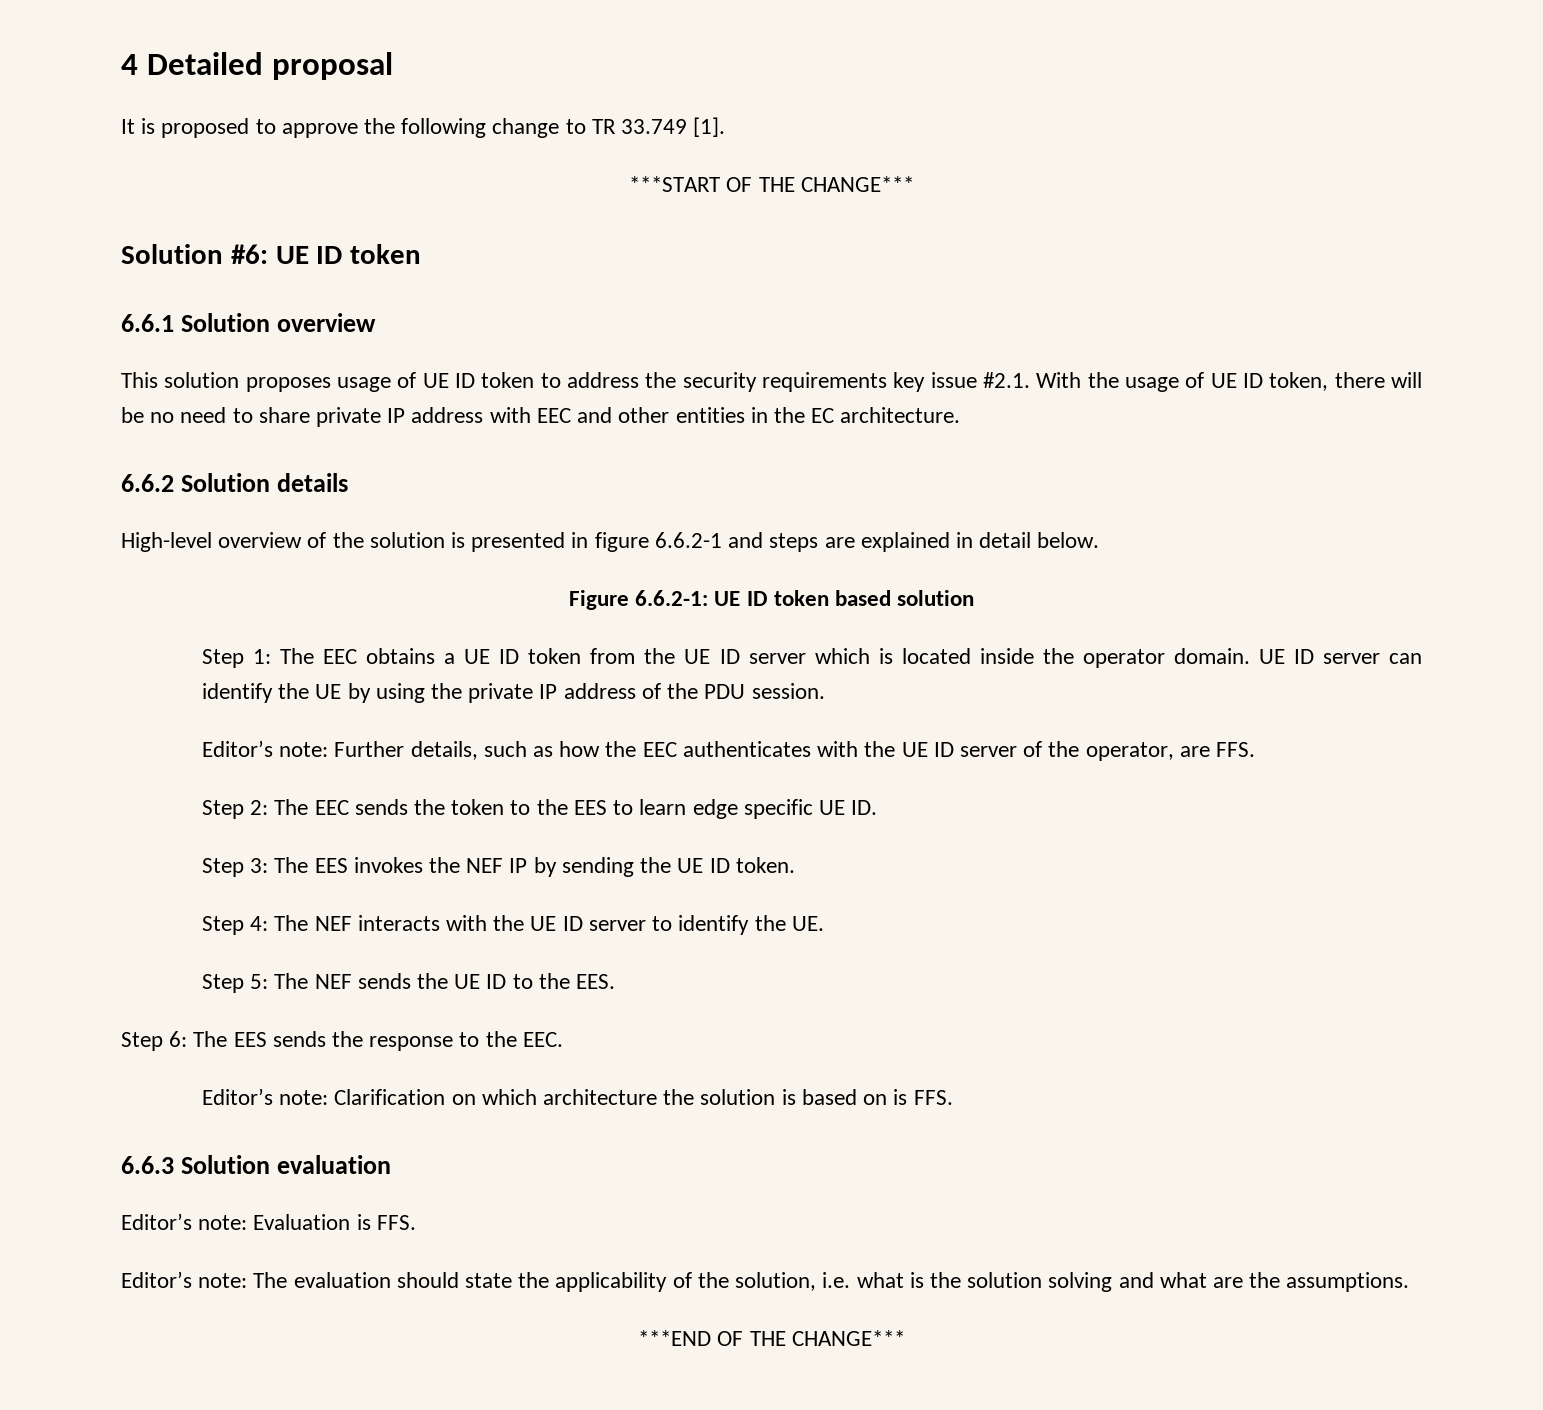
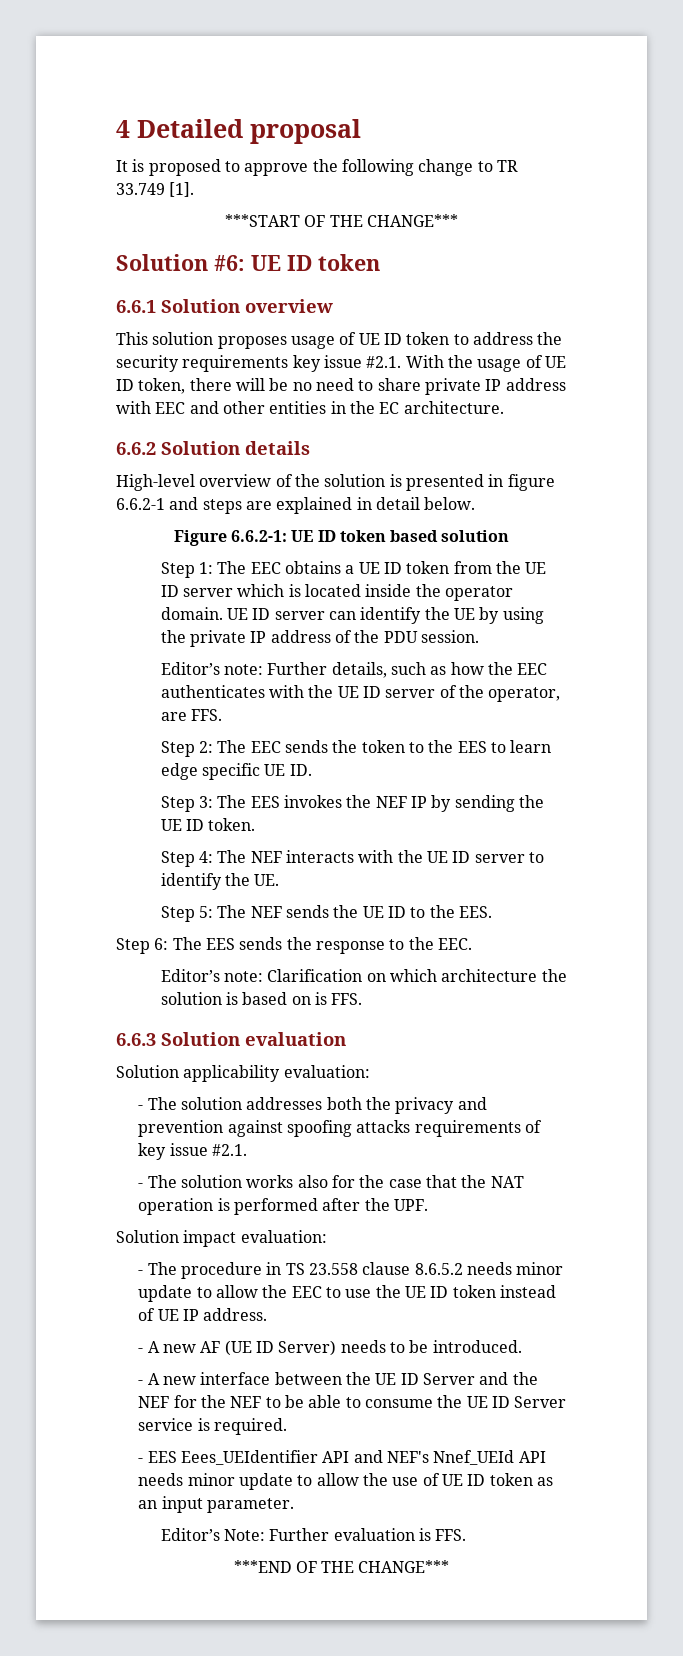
- Editor’s note: Evaluation is FFS.
- Editor’s note: The evaluation should state the applicability of the solution, i.e. what is the solution solving and what are the assumptions.
+ Solution applicability evaluation:
+ - The solution addresses both the privacy and prevention against spoofing attacks requirements of key issue #2.1.
+ - The solution works also for the case that the NAT operation is performed after the UPF.
+ Solution impact evaluation:
+ - The procedure in TS 23.558 clause 8.6.5.2 needs minor update to allow the EEC to use the UE ID token instead of UE IP address.
+ - A new AF (UE ID Server) needs to be introduced.
+ - A new interface between the UE ID Server and the NEF for the NEF to be able to consume the UE ID Server service is required.
+ - EES Eees_UEIdentifier API and NEF's Nnef_UEId API needs minor update to allow the use of UE ID token as an input parameter.
+ Editor’s Note: Further evaluation is FFS.

